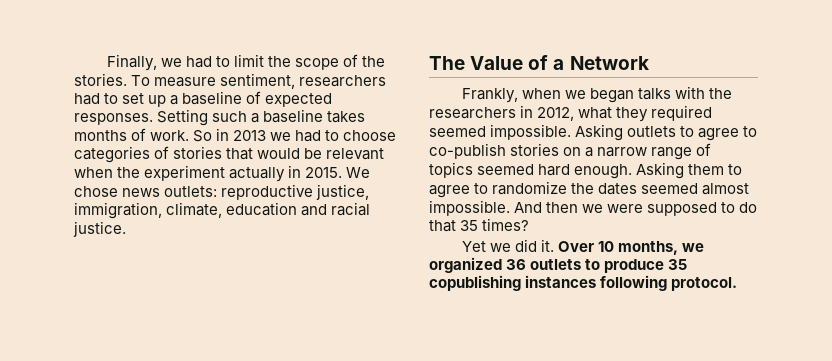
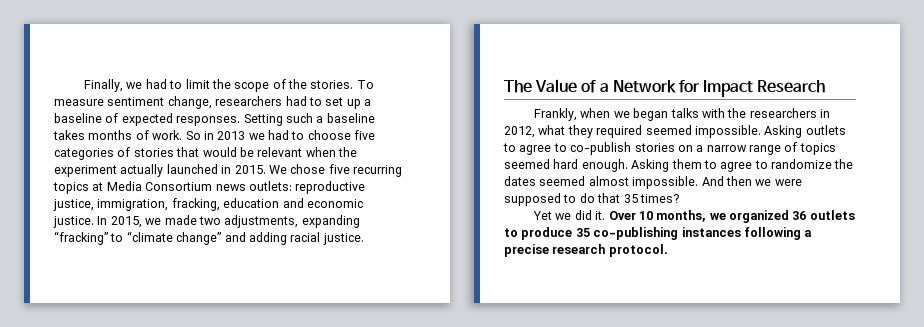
- To measure sentiment, researchers had to set up a baseline of expected responses.
+ To measure sentiment change, researchers had to set up a baseline of expected responses.
- So in 2013 we had to choose categories of stories that would be relevant when the experiment actually in 2015.
+ So in 2013 we had to choose five categories of stories that would be relevant when the experiment actually launched in 2015.
- We chose news outlets: reproductive justice, immigration, climate, education and racial justice.
+ We chose five recurring topics at Media Consortium news outlets: reproductive justice, immigration, fracking, education and economic justice. In 2015, we made two adjustments, expanding “fracking” to “climate change” and adding racial justice.
- The Value of a Network
+ The Value of a Network for Impact Research
- Over 10 months, we organized 36 outlets to produce 35 copublishing instances following protocol.
+ Over 10 months, we organized 36 outlets to produce 35 co-publishing instances following a precise research protocol.

